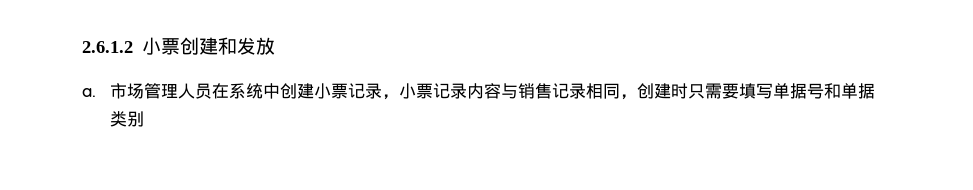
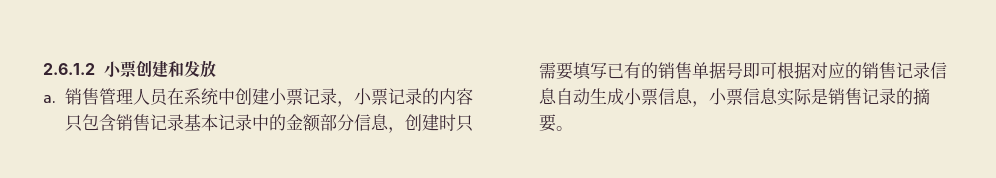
- 市场管理人员在系统中创建小票记录，小票记录内容与销售记录相同，创建时只需要填写单据号和单据类别
+ 销售管理人员在系统中创建小票记录，小票记录的内容只包含销售记录基本记录中的金额部分信息，创建时只需要填写已有的销售单据号即可根据对应的销售记录信息自动生成小票信息，小票信息实际是销售记录的摘要。

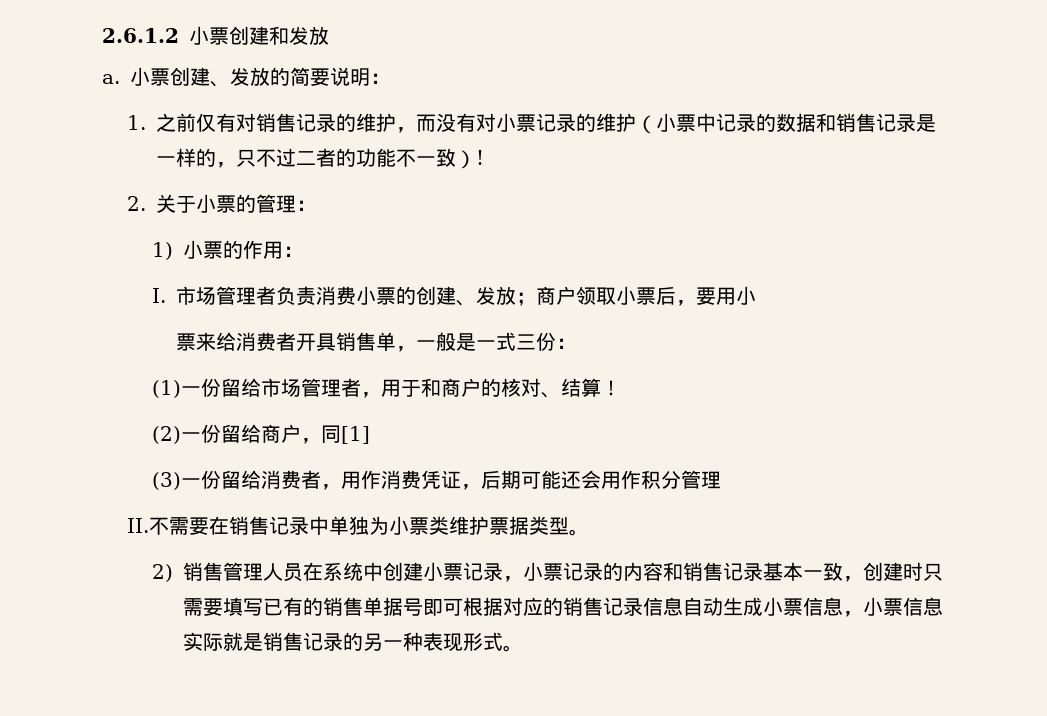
- 销售管理人员在系统中创建小票记录，小票记录的内容只包含销售记录基本记录中的金额部分信息，创建时只需要填写已有的销售单据号即可根据对应的销售记录信息自动生成小票信息，小票信息实际是销售记录的摘要。
+ 小票创建、发放的简要说明：
+ 1.之前仅有对销售记录的维护，而没有对小票记录的维护（小票中记录的数据和销售记录是一样的，只不过二者的功能不一致）!
+ 2.关于小票的管理：
+ 1)小票的作用：
+ I.市场管理者负责消费小票的创建、发放；商户领取小票后，要用小
+ 票来给消费者开具销售单，一般是一式三份：
+ (1)一份留给市场管理者，用于和商户的核对、结算！
+ (2)一份留给商户，同[1]
+ (3)一份留给消费者，用作消费凭证，后期可能还会用作积分管理
+ II.不需要在销售记录中单独为小票类维护票据类型。
+ 2)销售管理人员在系统中创建小票记录，小票记录的内容和销售记录基本一致，创建时只需要填写已有的销售单据号即可根据对应的销售记录信息自动生成小票信息，小票信息实际就是销售记录的另一种表现形式。

